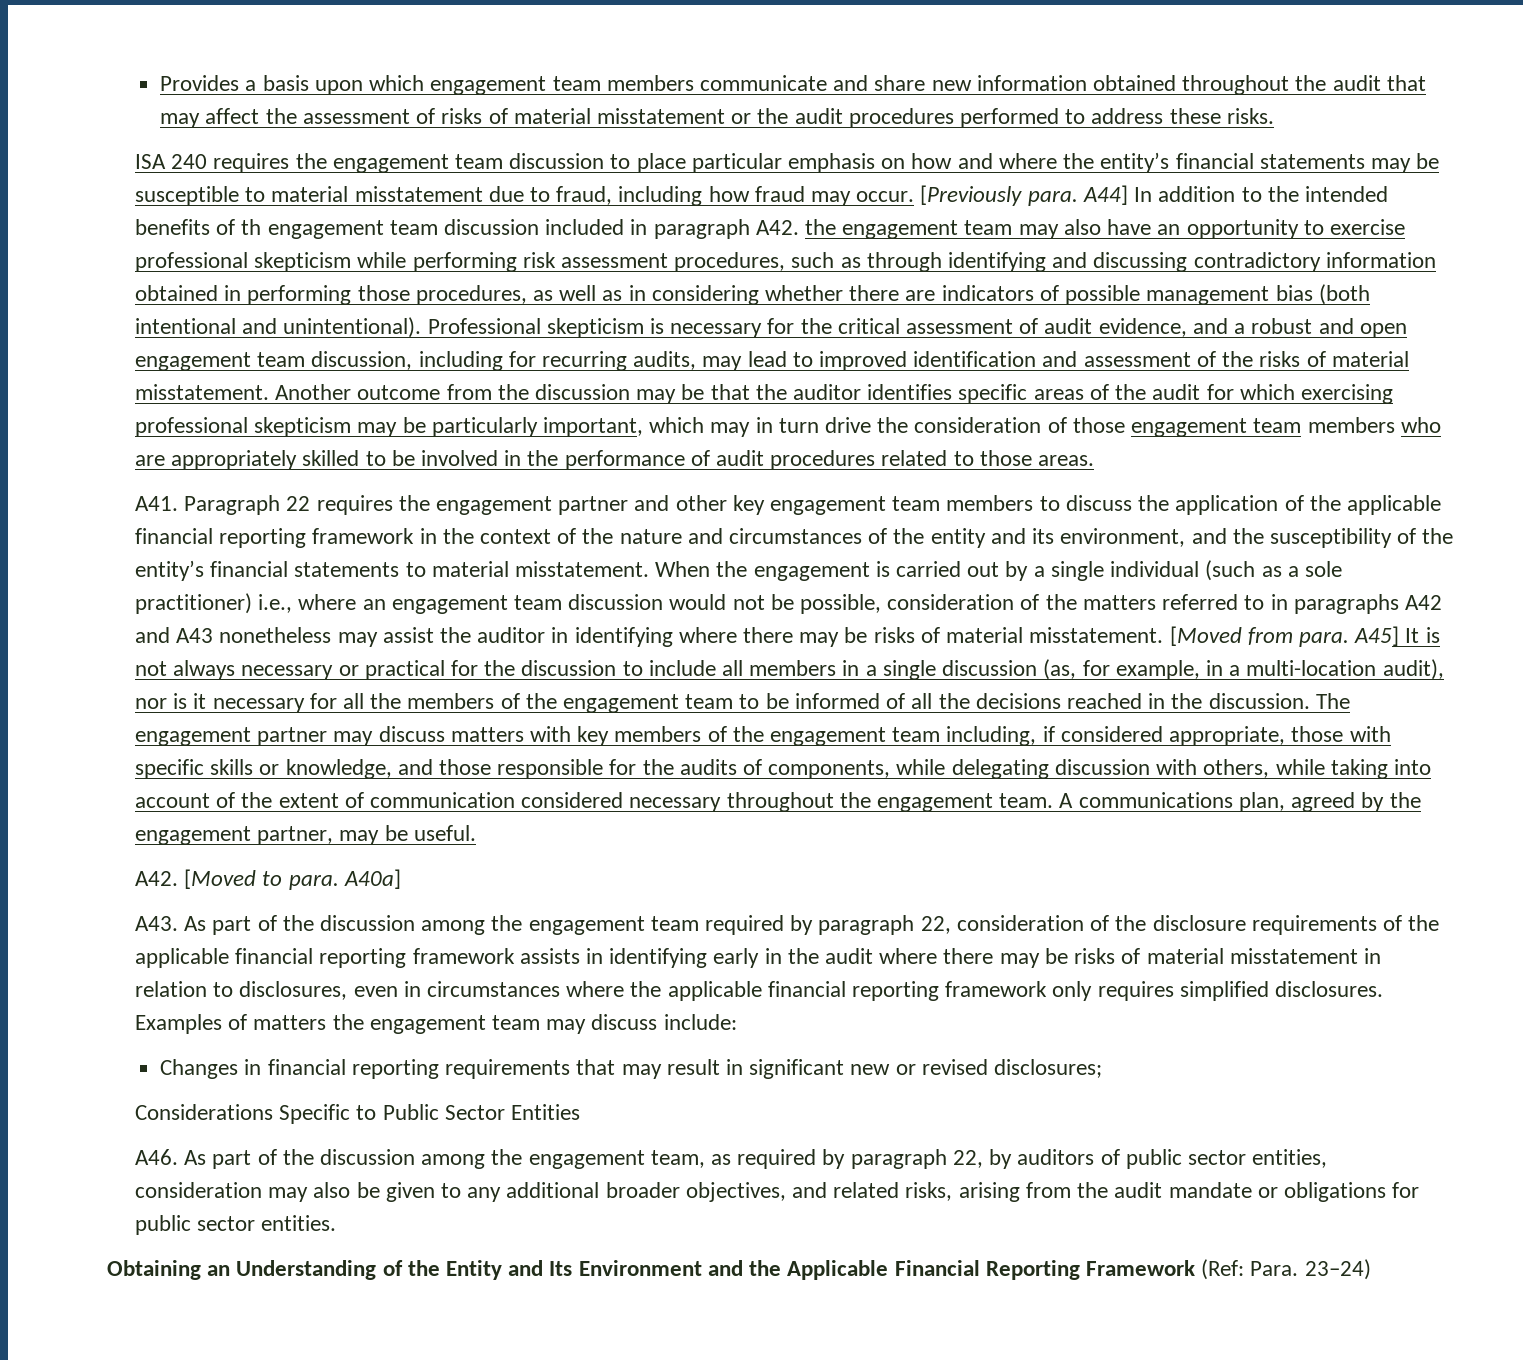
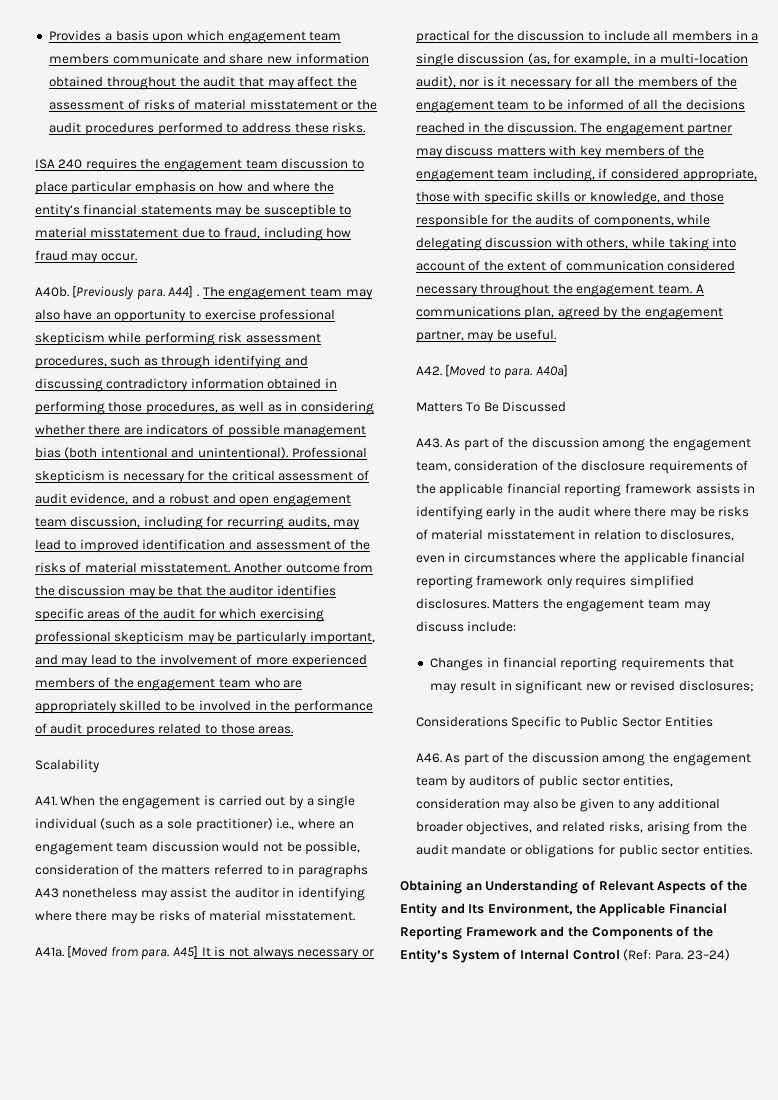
- ISA 240 requires the engagement team discussion to place particular emphasis on how and where the entity’s financial statements may be susceptible to material misstatement due to fraud, including how fraud may occur. [Previously para. A44] In addition to the intended benefits of th engagement team discussion included in paragraph A42. the engagement team may also have an opportunity to exercise professional skepticism while performing risk assessment procedures, such as through identifying and discussing contradictory information obtained in performing those procedures, as well as in considering whether there are indicators of possible management bias (both intentional and unintentional).
+ ISA 240 requires the engagement team discussion to place particular emphasis on how and where the entity’s financial statements may be susceptible to material misstatement due to fraud, including how fraud may occur.
+ A40b. [Previously para. A44] . The engagement team may also have an opportunity to exercise professional skepticism while performing risk assessment procedures, such as through identifying and discussing contradictory information obtained in performing those procedures, as well as in considering whether there are indicators of possible management bias (both intentional and unintentional).
- Another outcome from the discussion may be that the auditor identifies specific areas of the audit for which exercising professional skepticism may be particularly important, which may in turn drive the consideration of those engagement team members who are appropriately skilled to be involved in the performance of audit procedures related to those areas.
+ Another outcome from the discussion may be that the auditor identifies specific areas of the audit for which exercising professional skepticism may be particularly important, and may lead to the involvement of more experienced members of the engagement team who are appropriately skilled to be involved in the performance of audit procedures related to those areas.
+ Scalability
- A41. Paragraph 22 requires the engagement partner and other key engagement team members to discuss the application of the applicable financial reporting framework in the context of the nature and circumstances of the entity and its environment, and the susceptibility of the entity’s financial statements to material misstatement. When the engagement is carried out by a single individual (such as a sole practitioner) i.e., where an engagement team discussion would not be possible, consideration of the matters referred to in paragraphs A42 and A43 nonetheless may assist the auditor in identifying where there may be risks of material misstatement.
+ A41. When the engagement is carried out by a single individual (such as a sole practitioner) i.e., where an engagement team discussion would not be possible, consideration of the matters referred to in paragraphs A43 nonetheless may assist the auditor in identifying where there may be risks of material misstatement.
+ A41a.
+ Matters To Be Discussed
- A43. As part of the discussion among the engagement team required by paragraph 22, consideration of the disclosure requirements of the applicable financial reporting framework assists in identifying early in the audit where there may be risks of material misstatement in relation to disclosures, even in circumstances where the applicable financial reporting framework only requires simplified disclosures.
+ A43. As part of the discussion among the engagement team, consideration of the disclosure requirements of the applicable financial reporting framework assists in identifying early in the audit where there may be risks of material misstatement in relation to disclosures, even in circumstances where the applicable financial reporting framework only requires simplified disclosures.
- Examples of matters the engagement team may discuss include:
+ Matters the engagement team may discuss include:
- A46. As part of the discussion among the engagement team, as required by paragraph 22, by auditors of public sector entities, consideration may also be given to any additional broader objectives, and related risks, arising from the audit mandate or obligations for public sector entities.
+ A46. As part of the discussion among the engagement team by auditors of public sector entities, consideration may also be given to any additional broader objectives, and related risks, arising from the audit mandate or obligations for public sector entities.
- Obtaining an Understanding of the Entity and Its Environment and the Applicable Financial Reporting Framework (Ref: Para. 23–24)
+ Obtaining an Understanding of Relevant Aspects of the Entity and Its Environment, the Applicable Financial Reporting Framework and the Components of the Entity’s System of Internal Control (Ref: Para. 23–24)

